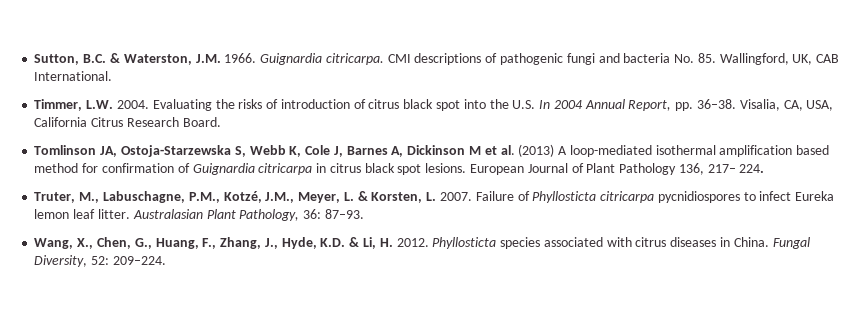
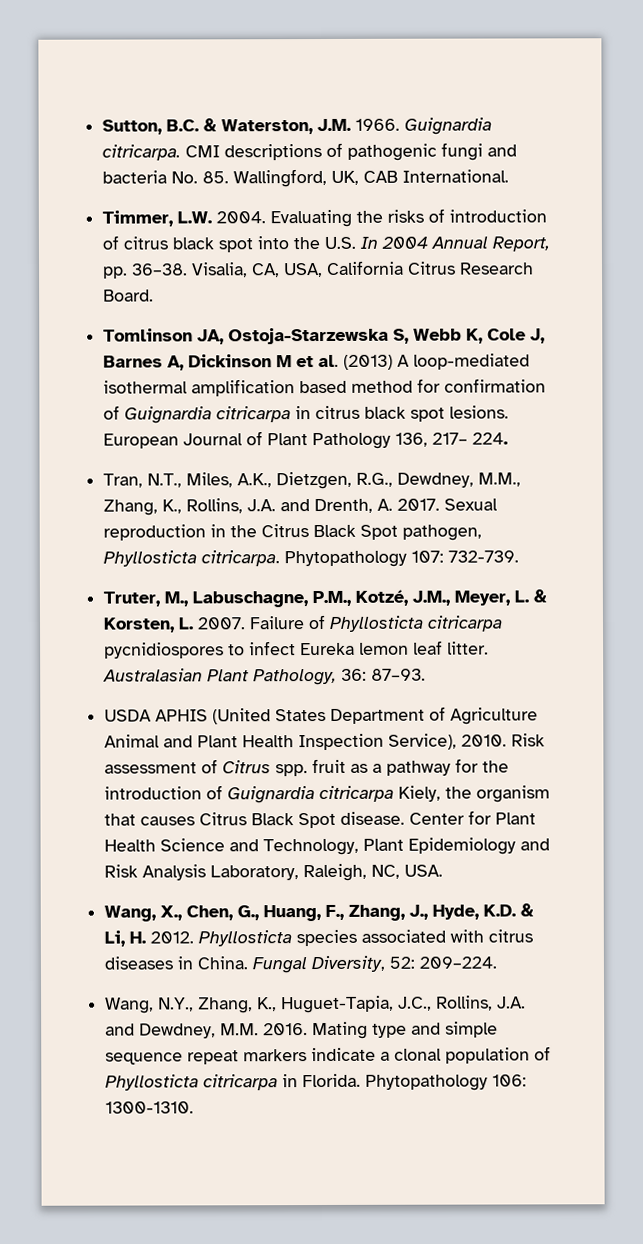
+ Tran, N.T., Miles, A.K., Dietzgen, R.G., Dewdney, M.M., Zhang, K., Rollins, J.A. and Drenth, A. 2017. Sexual reproduction in the Citrus Black Spot pathogen, Phyllosticta citricarpa. Phytopathology 107: 732-739.
+ USDA APHIS (United States Department of Agriculture Animal and Plant Health Inspection Service), 2010. Risk assessment of Citrus spp. fruit as a pathway for the introduction of Guignardia citricarpa Kiely, the organism that causes Citrus Black Spot disease. Center for Plant Health Science and Technology, Plant Epidemiology and Risk Analysis Laboratory, Raleigh, NC, USA.
+ Wang, N.Y., Zhang, K., Huguet-Tapia, J.C., Rollins, J.A. and Dewdney, M.M. 2016. Mating type and simple sequence repeat markers indicate a clonal population of Phyllosticta citricarpa in Florida. Phytopathology 106: 1300-1310.

